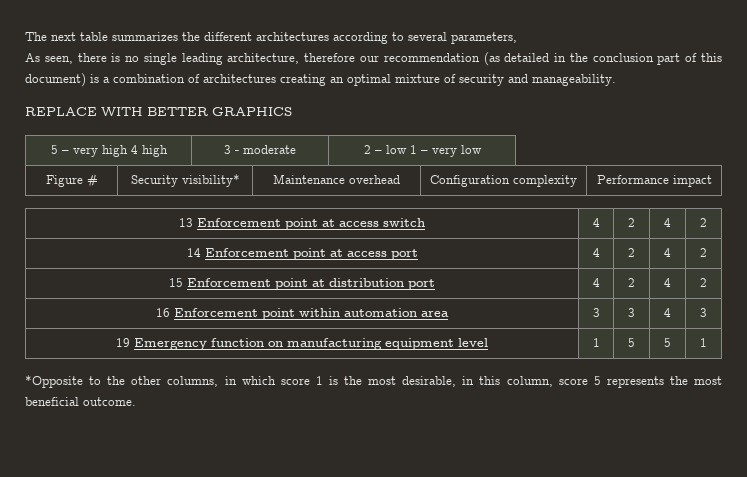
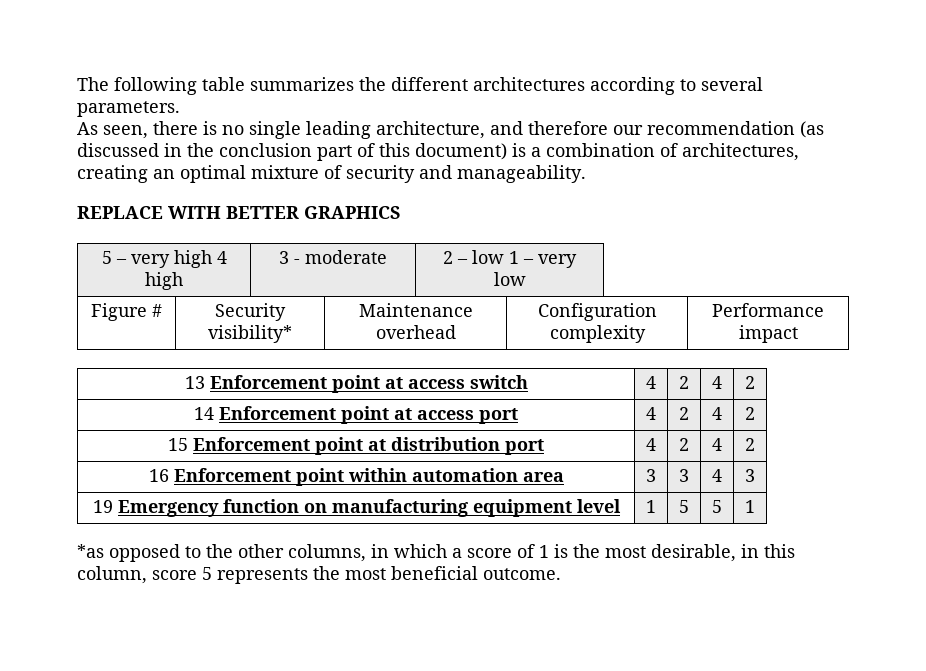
- The next table summarizes the different architectures according to several parameters,
+ The following table summarizes the different architectures according to several parameters.
- As seen, there is no single leading architecture, therefore our recommendation (as detailed in the conclusion part of this document) is a combination of architectures creating an optimal mixture of security and manageability.
+ As seen, there is no single leading architecture, and therefore our recommendation (as discussed in the conclusion part of this document) is a combination of architectures, creating an optimal mixture of security and manageability.
- *Opposite to the other columns, in which score 1 is the most desirable, in this column, score 5 represents the most beneficial outcome.
+ *as opposed to the other columns, in which a score of 1 is the most desirable, in this column, score 5 represents the most beneficial outcome.

